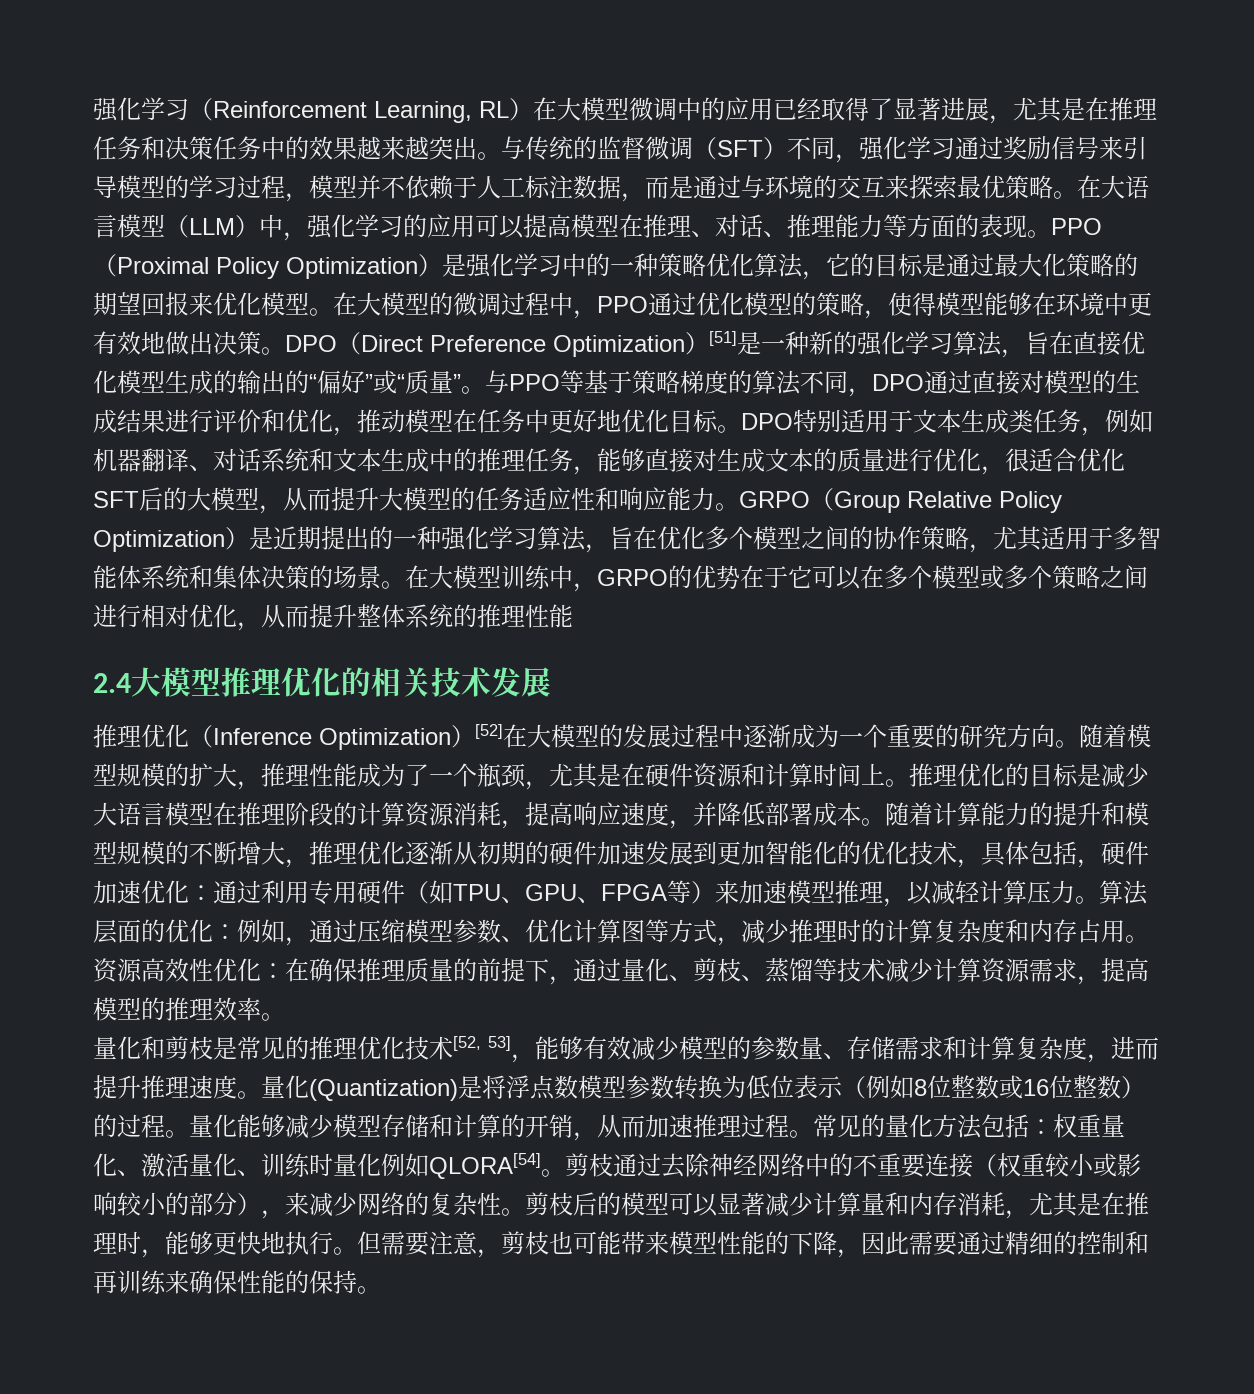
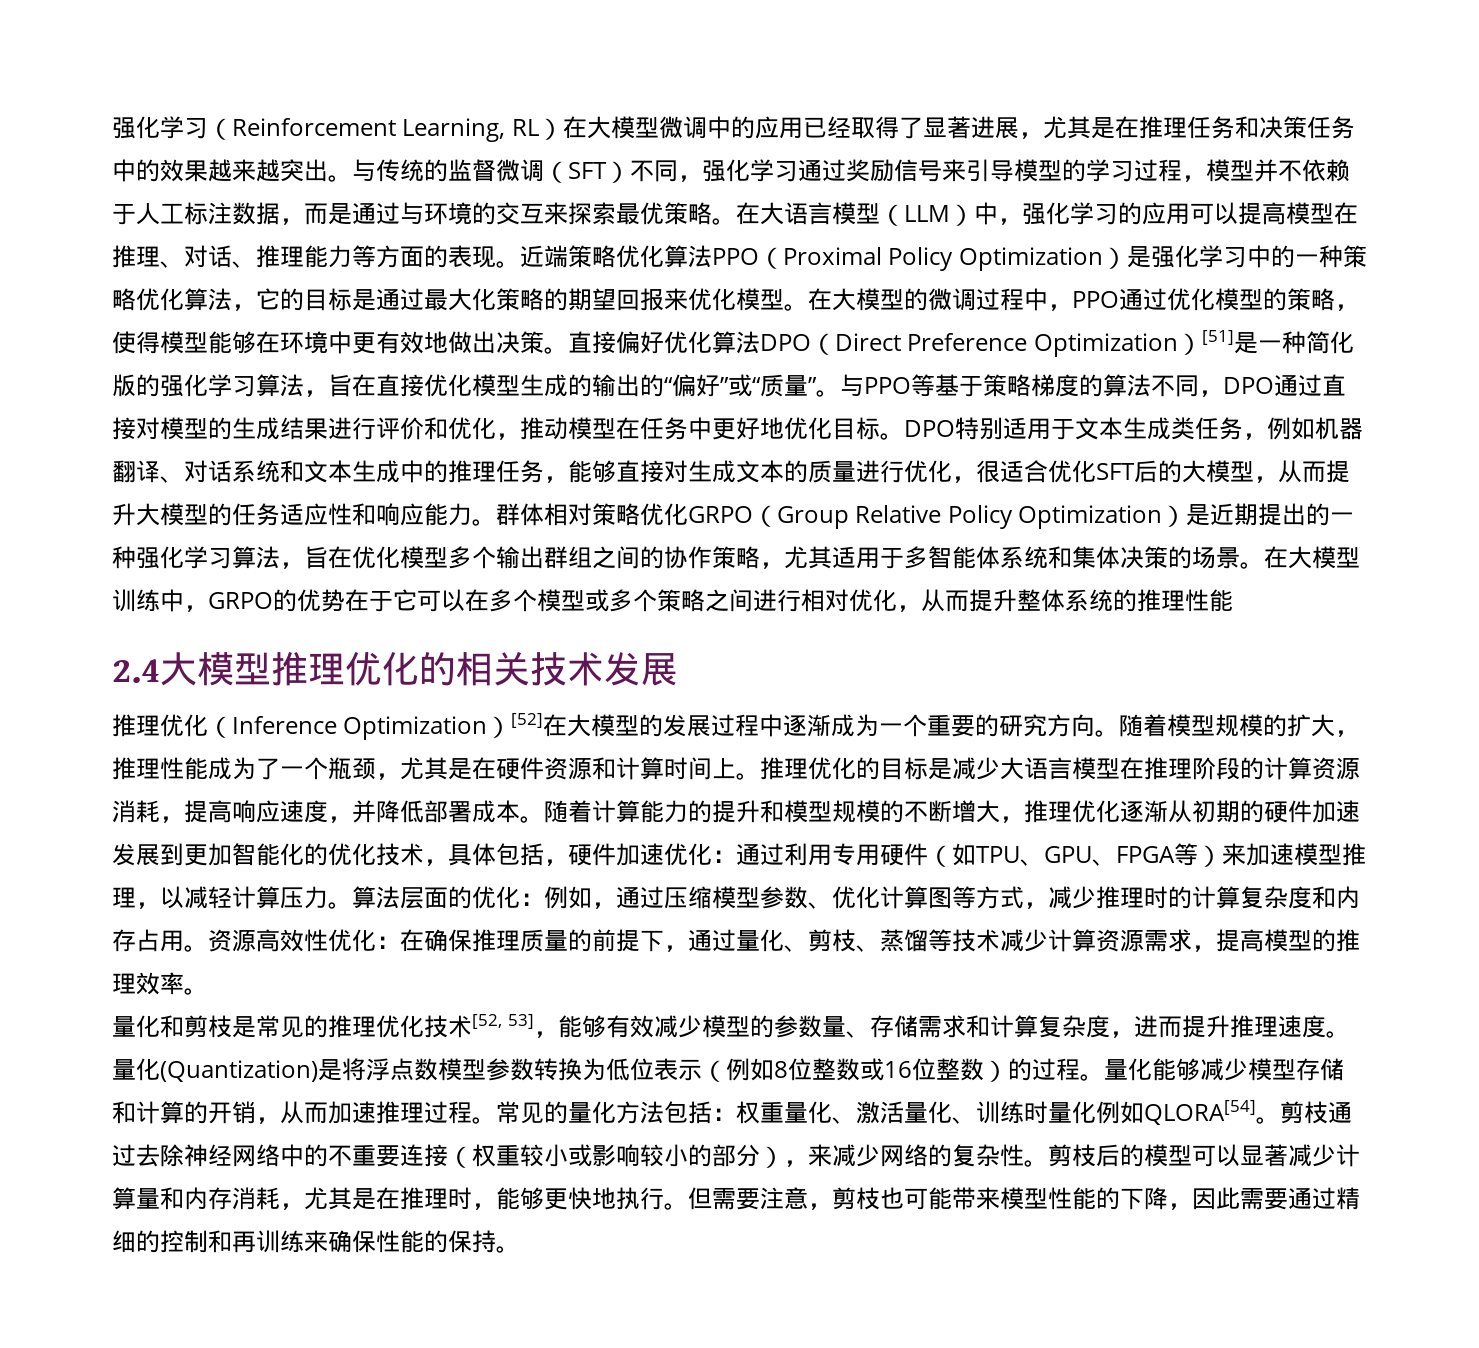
- PPO（Proximal Policy Optimization）是强化学习中的一种策略优化算法，它的目标是通过最大化策略的期望回报来优化模型。
+ 近端策略优化算法PPO（Proximal Policy Optimization）是强化学习中的一种策略优化算法，它的目标是通过最大化策略的期望回报来优化模型。
- DPO（Direct Preference Optimization）[51]是一种新的强化学习算法，旨在直接优化模型生成的输出的“偏好”或“质量”。
+ 直接偏好优化算法DPO（Direct Preference Optimization）[51]是一种简化版的强化学习算法，旨在直接优化模型生成的输出的“偏好”或“质量”。
- GRPO（Group Relative Policy Optimization）是近期提出的一种强化学习算法，旨在优化多个模型之间的协作策略，尤其适用于多智能体系统和集体决策的场景。
+ 群体相对策略优化GRPO（Group Relative Policy Optimization）是近期提出的一种强化学习算法，旨在优化模型多个输出群组之间的协作策略，尤其适用于多智能体系统和集体决策的场景。

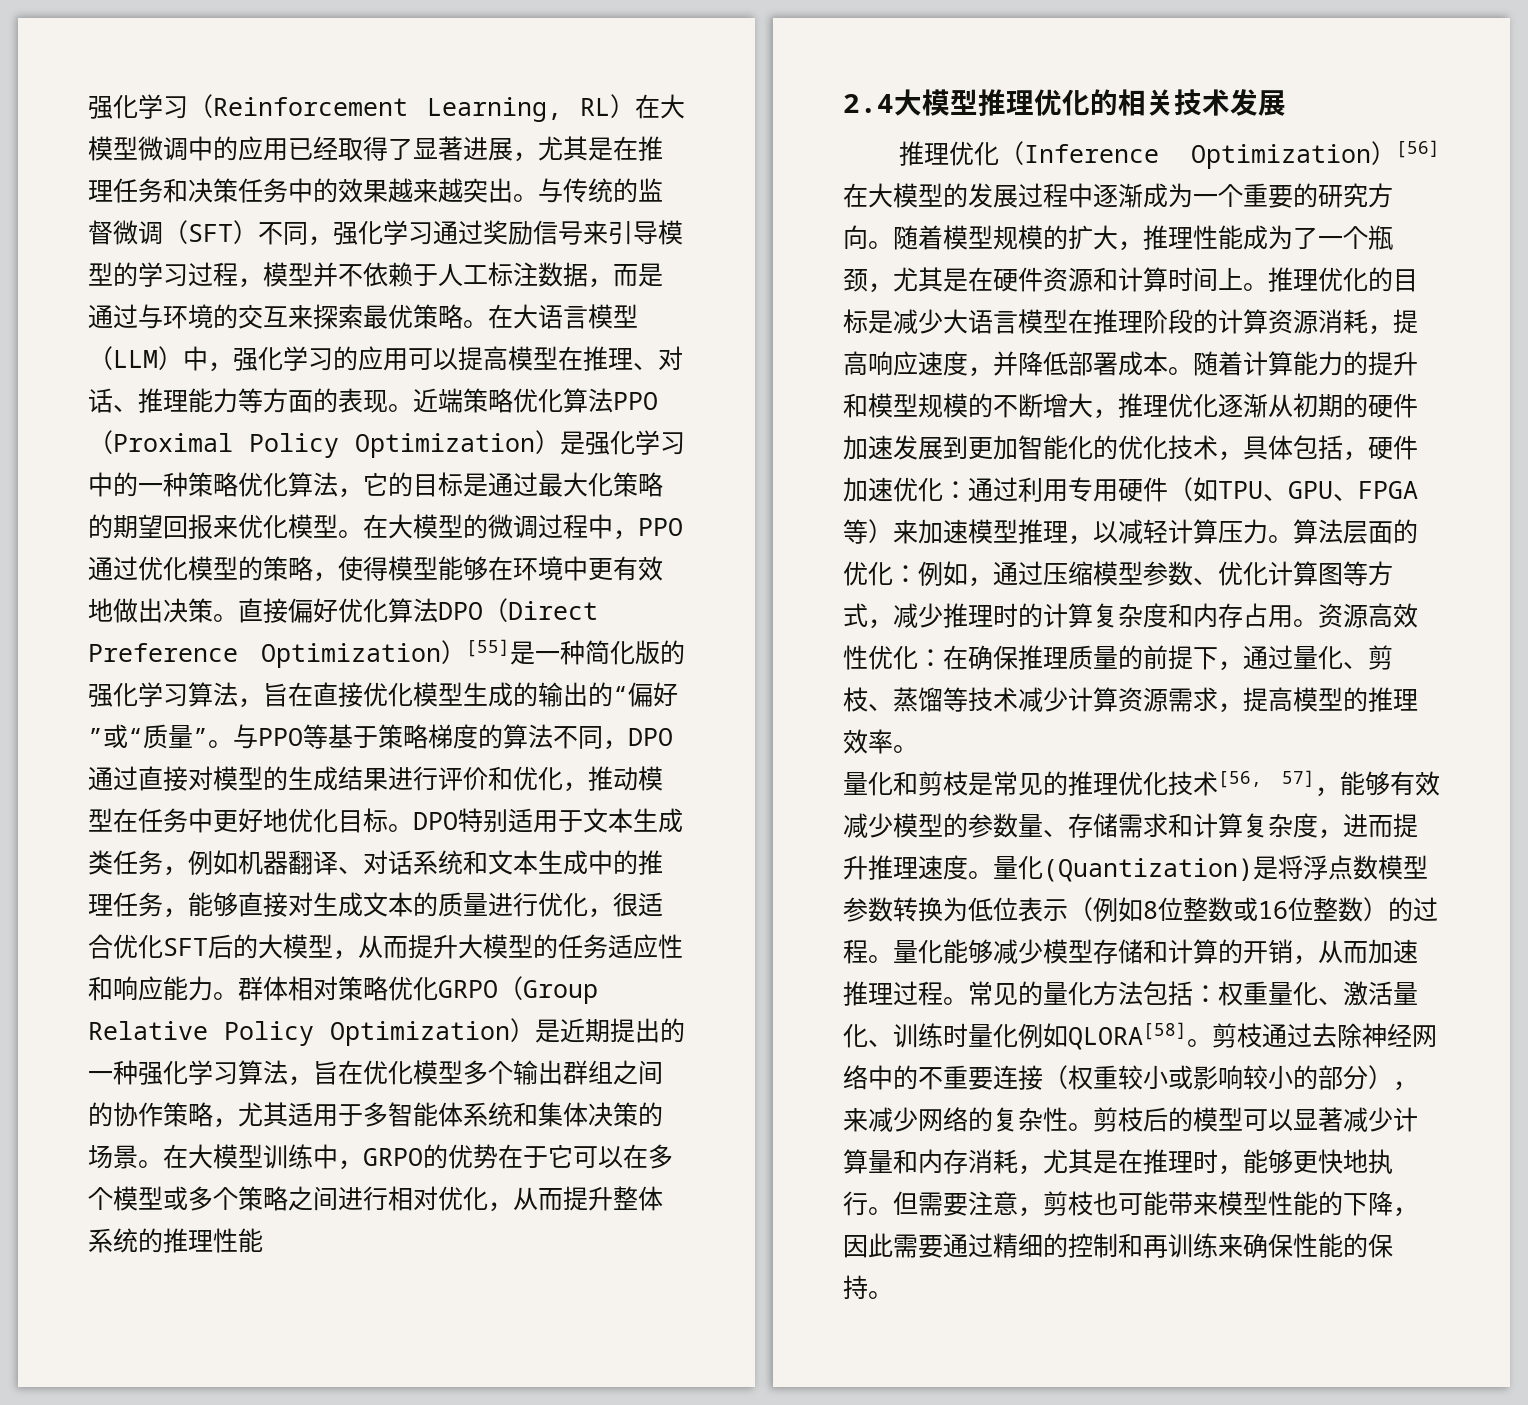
- 直接偏好优化算法DPO（Direct Preference Optimization）[51]是一种简化版的强化学习算法，旨在直接优化模型生成的输出的“偏好”或“质量”。
+ 直接偏好优化算法DPO（Direct Preference Optimization）[55]是一种简化版的强化学习算法，旨在直接优化模型生成的输出的“偏好”或“质量”。
- 推理优化（Inference Optimization）[52]在大模型的发展过程中逐渐成为一个重要的研究方向。
+ 推理优化（Inference Optimization）[56]在大模型的发展过程中逐渐成为一个重要的研究方向。
- 量化和剪枝是常见的推理优化技术[52, 53]，能够有效减少模型的参数量、存储需求和计算复杂度，进而提升推理速度。
+ 量化和剪枝是常见的推理优化技术[56, 57]，能够有效减少模型的参数量、存储需求和计算复杂度，进而提升推理速度。
- 常见的量化方法包括：权重量化、激活量化、训练时量化例如QLORA[54]。
+ 常见的量化方法包括：权重量化、激活量化、训练时量化例如QLORA[58]。

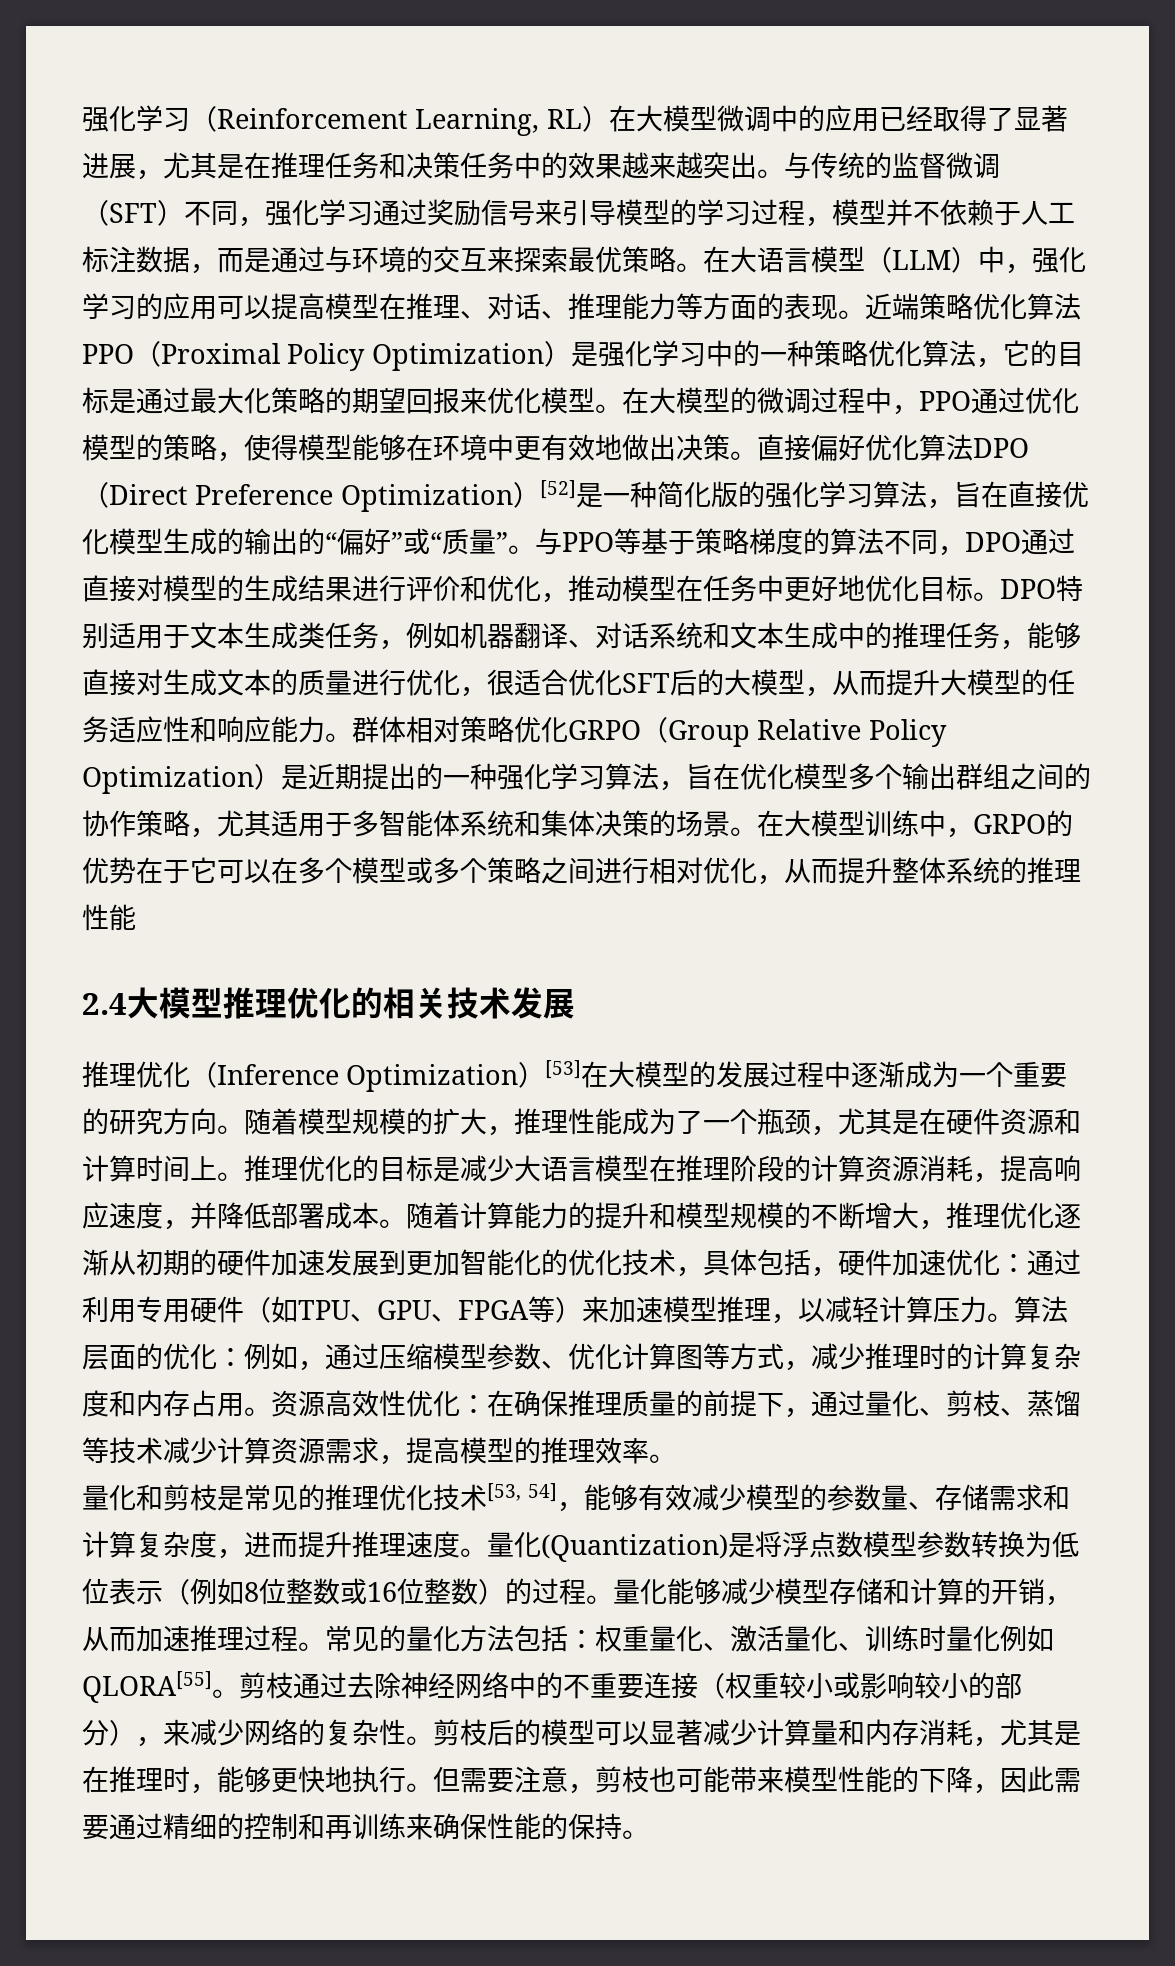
- 直接偏好优化算法DPO（Direct Preference Optimization）[55]是一种简化版的强化学习算法，旨在直接优化模型生成的输出的“偏好”或“质量”。
+ 直接偏好优化算法DPO（Direct Preference Optimization）[52]是一种简化版的强化学习算法，旨在直接优化模型生成的输出的“偏好”或“质量”。
- 推理优化（Inference Optimization）[56]在大模型的发展过程中逐渐成为一个重要的研究方向。
+ 推理优化（Inference Optimization）[53]在大模型的发展过程中逐渐成为一个重要的研究方向。
- 量化和剪枝是常见的推理优化技术[56, 57]，能够有效减少模型的参数量、存储需求和计算复杂度，进而提升推理速度。
+ 量化和剪枝是常见的推理优化技术[53, 54]，能够有效减少模型的参数量、存储需求和计算复杂度，进而提升推理速度。
- 常见的量化方法包括：权重量化、激活量化、训练时量化例如QLORA[58]。
+ 常见的量化方法包括：权重量化、激活量化、训练时量化例如QLORA[55]。

